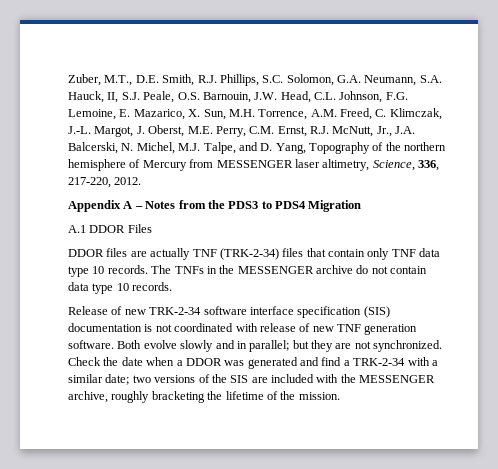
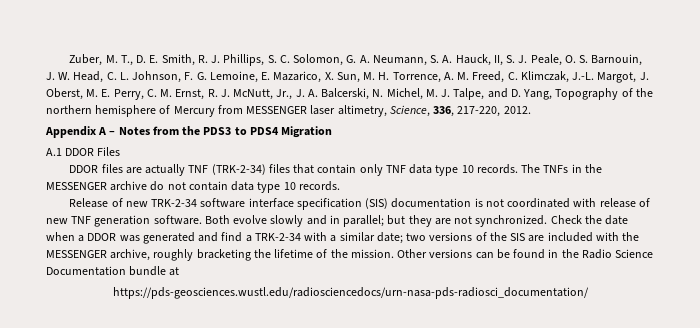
- Zuber, M.T., D.E. Smith, R.J. Phillips, S.C. Solomon, G.A. Neumann, S.A. Hauck, II, S.J. Peale, O.S. Barnouin, J.W. Head, C.L. Johnson, F.G. Lemoine, E. Mazarico, X. Sun, M.H. Torrence, A.M. Freed, C. Klimczak, J.-L. Margot, J. Oberst, M.E. Perry, C.M. Ernst, R.J. McNutt, Jr., J.A. Balcerski, N. Michel, M.J. Talpe, and D. Yang, Topography of the northern hemisphere of Mercury from MESSENGER laser altimetry, Science, 336, 217-220, 2012.
+ Zuber, M. T., D. E. Smith, R. J. Phillips, S. C. Solomon, G. A. Neumann, S. A. Hauck, II, S. J. Peale, O. S. Barnouin, J. W. Head, C. L. Johnson, F. G. Lemoine, E. Mazarico, X. Sun, M. H. Torrence, A. M. Freed, C. Klimczak, J.-L. Margot, J. Oberst, M. E. Perry, C. M. Ernst, R. J. McNutt, Jr., J. A. Balcerski, N. Michel, M. J. Talpe, and D. Yang, Topography of the northern hemisphere of Mercury from MESSENGER laser altimetry, Science, 336, 217-220, 2012.
+ Other versions can be found in the Radio Science Documentation bundle at
+ https://pds-geosciences.wustl.edu/radiosciencedocs/urn-nasa-pds-radiosci_documentation/

